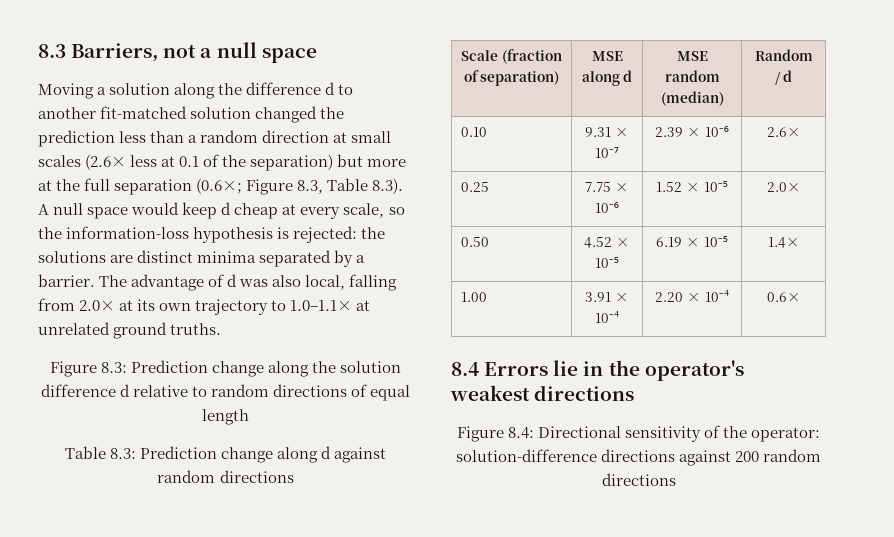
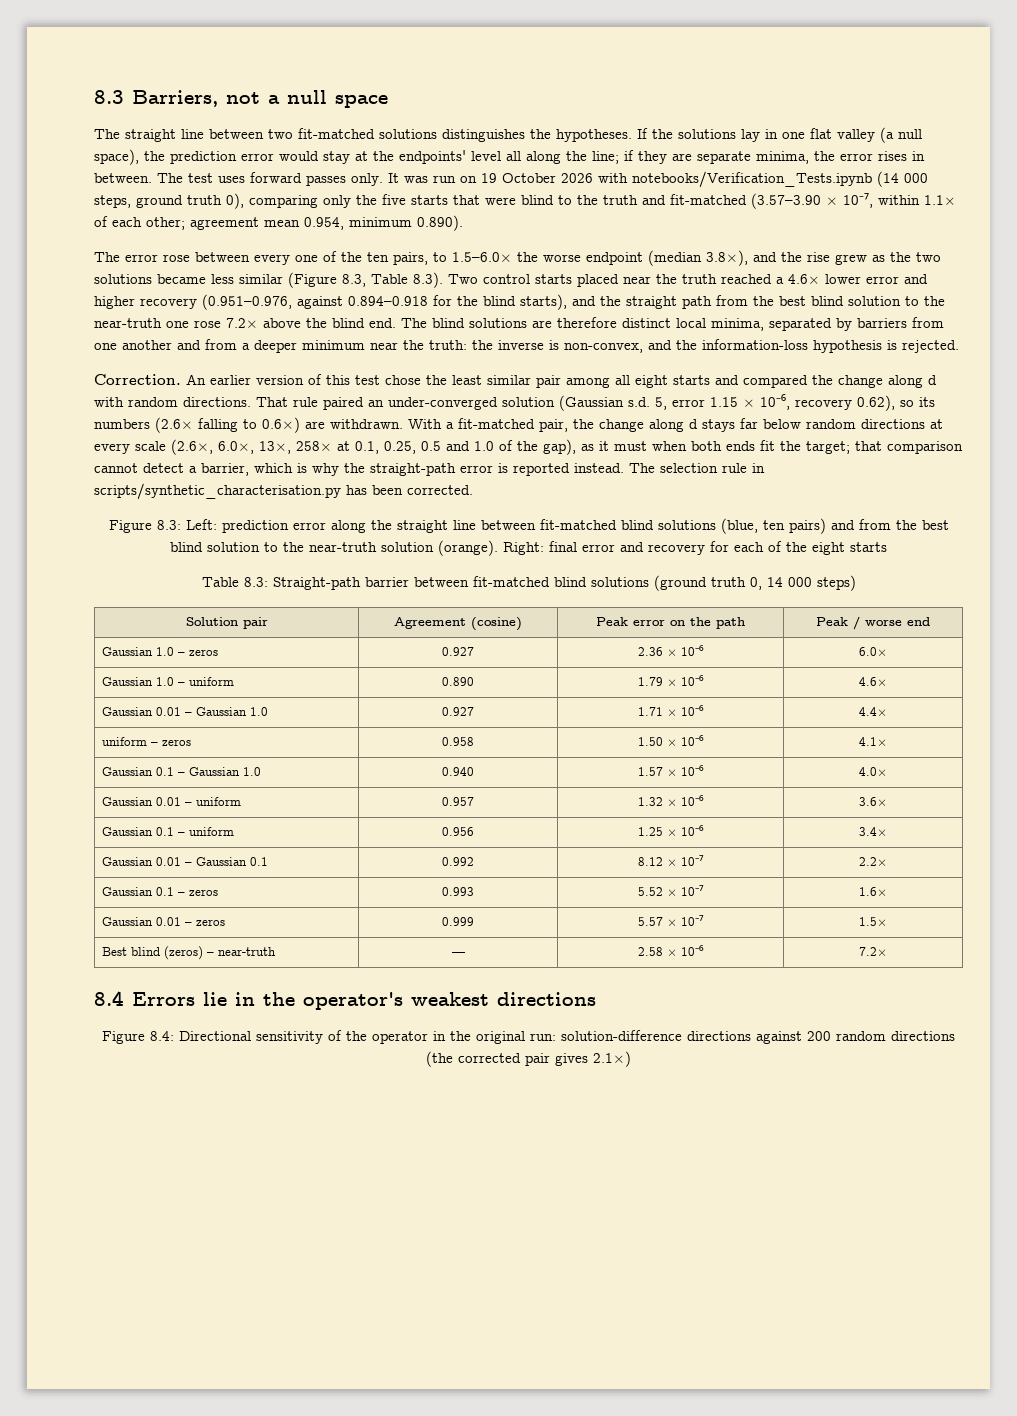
- Moving a solution along the difference d to another fit-matched solution changed the prediction less than a random direction at small scales (2.6× less at 0.1 of the separation) but more at the full separation (0.6×; Figure 8.3, Table 8.3). A null space would keep d cheap at every scale, so the information-loss hypothesis is rejected: the solutions are distinct minima separated by a barrier. The advantage of d was also local, falling from 2.0× at its own trajectory to 1.0–1.1× at unrelated ground truths.
- Figure 8.3: Prediction change along the solution difference d relative to random directions of equal length
- Table 8.3: Prediction change along d against random directions
- Scale (fraction of separation) | MSE along d | MSE random (median) | Random / d
- 0.10 | 9.31 × 10⁻⁷ | 2.39 × 10⁻⁶ | 2.6×
- 0.25 | 7.75 × 10⁻⁶ | 1.52 × 10⁻⁵ | 2.0×
- 0.50 | 4.52 × 10⁻⁵ | 6.19 × 10⁻⁵ | 1.4×
- 1.00 | 3.91 × 10⁻⁴ | 2.20 × 10⁻⁴ | 0.6×
+ The straight line between two fit-matched solutions distinguishes the hypotheses. If the solutions lay in one flat valley (a null space), the prediction error would stay at the endpoints' level all along the line; if they are separate minima, the error rises in between. The test uses forward passes only. It was run on 19 October 2026 with notebooks/Verification_Tests.ipynb (14 000 steps, ground truth 0), comparing only the five starts that were blind to the truth and fit-matched (3.57–3.90 × 10⁻⁷, within 1.1× of each other; agreement mean 0.954, minimum 0.890).
+ The error rose between every one of the ten pairs, to 1.5–6.0× the worse endpoint (median 3.8×), and the rise grew as the two solutions became less similar (Figure 8.3, Table 8.3). Two control starts placed near the truth reached a 4.6× lower error and higher recovery (0.951–0.976, against 0.894–0.918 for the blind starts), and the straight path from the best blind solution to the near-truth one rose 7.2× above the blind end. The blind solutions are therefore distinct local minima, separated by barriers from one another and from a deeper minimum near the truth: the inverse is non-convex, and the information-loss hypothesis is rejected.
+ Correction. An earlier version of this test chose the least similar pair among all eight starts and compared the change along d with random directions. That rule paired an under-converged solution (Gaussian s.d. 5, error 1.15 × 10⁻⁶, recovery 0.62), so its numbers (2.6× falling to 0.6×) are withdrawn. With a fit-matched pair, the change along d stays far below random directions at every scale (2.6×, 6.0×, 13×, 258× at 0.1, 0.25, 0.5 and 1.0 of the gap), as it must when both ends fit the target; that comparison cannot detect a barrier, which is why the straight-path error is reported instead. The selection rule in scripts/synthetic_characterisation.py has been corrected.
+ Figure 8.3: Left: prediction error along the straight line between fit-matched blind solutions (blue, ten pairs) and from the best blind solution to the near-truth solution (orange). Right: final error and recovery for each of the eight starts
+ Table 8.3: Straight-path barrier between fit-matched blind solutions (ground truth 0, 14 000 steps)
+ Solution pair | Agreement (cosine) | Peak error on the path | Peak / worse end
+ Gaussian 1.0 – zeros | 0.927 | 2.36 × 10⁻⁶ | 6.0×
+ Gaussian 1.0 – uniform | 0.890 | 1.79 × 10⁻⁶ | 4.6×
+ Gaussian 0.01 – Gaussian 1.0 | 0.927 | 1.71 × 10⁻⁶ | 4.4×
+ uniform – zeros | 0.958 | 1.50 × 10⁻⁶ | 4.1×
+ Gaussian 0.1 – Gaussian 1.0 | 0.940 | 1.57 × 10⁻⁶ | 4.0×
+ Gaussian 0.01 – uniform | 0.957 | 1.32 × 10⁻⁶ | 3.6×
+ Gaussian 0.1 – uniform | 0.956 | 1.25 × 10⁻⁶ | 3.4×
+ Gaussian 0.01 – Gaussian 0.1 | 0.992 | 8.12 × 10⁻⁷ | 2.2×
+ Gaussian 0.1 – zeros | 0.993 | 5.52 × 10⁻⁷ | 1.6×
+ Gaussian 0.01 – zeros | 0.999 | 5.57 × 10⁻⁷ | 1.5×
+ Best blind (zeros) – near-truth | — | 2.58 × 10⁻⁶ | 7.2×
- Figure 8.4: Directional sensitivity of the operator: solution-difference directions against 200 random directions
+ Figure 8.4: Directional sensitivity of the operator in the original run: solution-difference directions against 200 random directions (the corrected pair gives 2.1×)

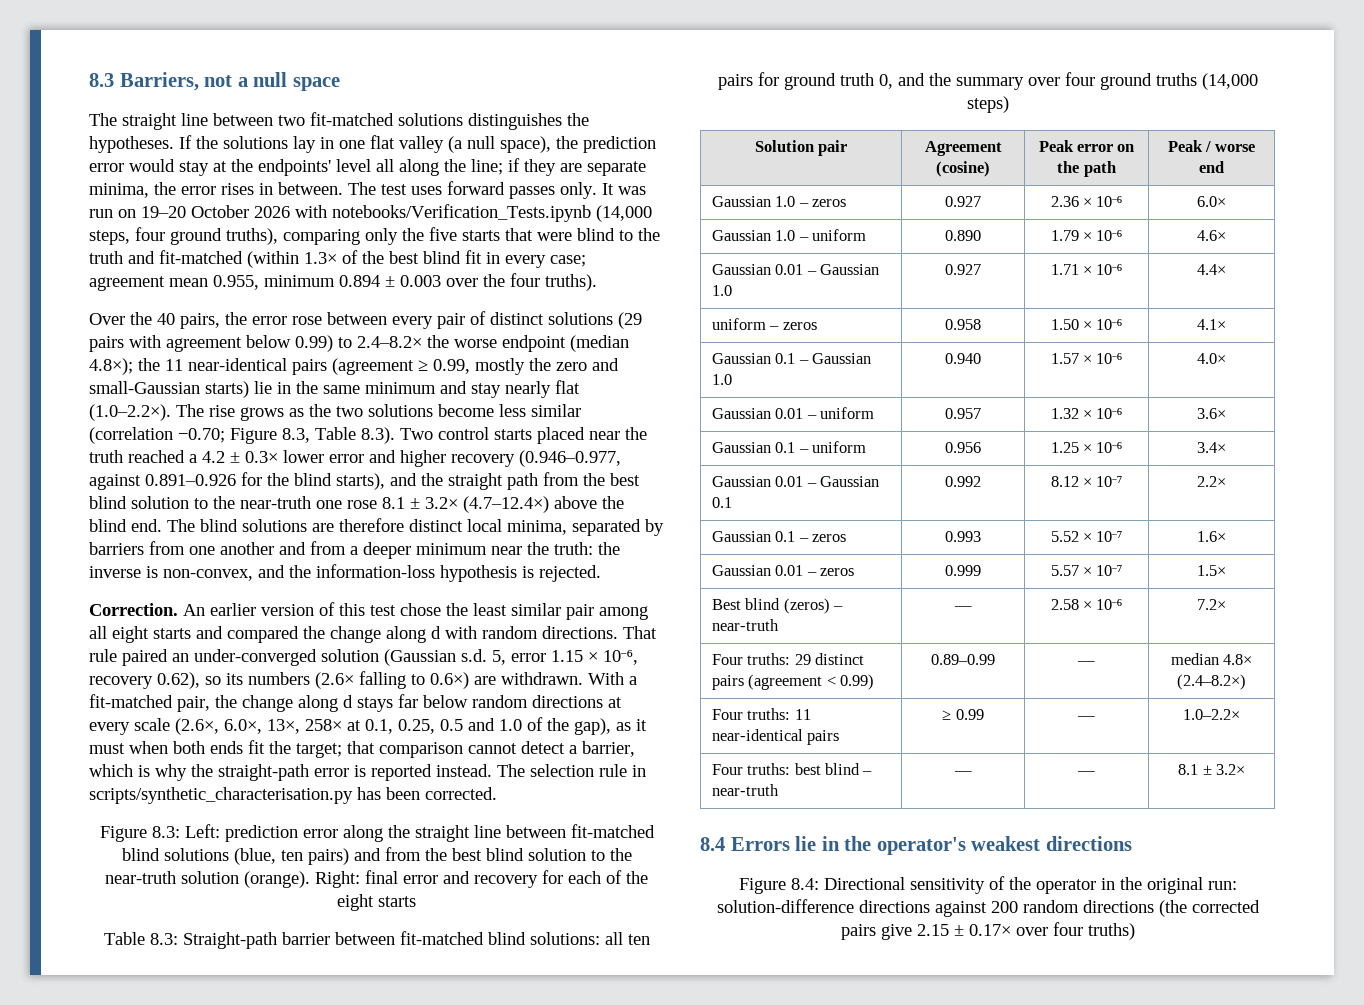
- It was run on 19 October 2026 with notebooks/Verification_Tests.ipynb (14 000 steps, ground truth 0), comparing only the five starts that were blind to the truth and fit-matched (3.57–3.90 × 10⁻⁷, within 1.1× of each other; agreement mean 0.954, minimum 0.890).
- The error rose between every one of the ten pairs, to 1.5–6.0× the worse endpoint (median 3.8×), and the rise grew as the two solutions became less similar (Figure 8.3, Table 8.3). Two control starts placed near the truth reached a 4.6× lower error and higher recovery (0.951–0.976, against 0.894–0.918 for the blind starts), and the straight path from the best blind solution to the near-truth one rose 7.2× above the blind end.
+ It was run on 19–20 October 2026 with notebooks/Verification_Tests.ipynb (14,000 steps, four ground truths), comparing only the five starts that were blind to the truth and fit-matched (within 1.3× of the best blind fit in every case; agreement mean 0.955, minimum 0.894 ± 0.003 over the four truths).
+ Over the 40 pairs, the error rose between every pair of distinct solutions (29 pairs with agreement below 0.99) to 2.4–8.2× the worse endpoint (median 4.8×); the 11 near-identical pairs (agreement ≥ 0.99, mostly the zero and small-Gaussian starts) lie in the same minimum and stay nearly flat (1.0–2.2×). The rise grows as the two solutions become less similar (correlation −0.70; Figure 8.3, Table 8.3). Two control starts placed near the truth reached a 4.2 ± 0.3× lower error and higher recovery (0.946–0.977, against 0.891–0.926 for the blind starts), and the straight path from the best blind solution to the near-truth one rose 8.1 ± 3.2× (4.7–12.4×) above the blind end.
- Table 8.3: Straight-path barrier between fit-matched blind solutions (ground truth 0, 14 000 steps)
+ Table 8.3: Straight-path barrier between fit-matched blind solutions: all ten pairs for ground truth 0, and the summary over four ground truths (14,000 steps)
+ Four truths: 29 distinct pairs (agreement < 0.99) | 0.89–0.99 | — | median 4.8× (2.4–8.2×)
+ Four truths: 11 near-identical pairs | ≥ 0.99 | — | 1.0–2.2×
+ Four truths: best blind – near-truth | — | — | 8.1 ± 3.2×
- Figure 8.4: Directional sensitivity of the operator in the original run: solution-difference directions against 200 random directions (the corrected pair gives 2.1×)
+ Figure 8.4: Directional sensitivity of the operator in the original run: solution-difference directions against 200 random directions (the corrected pairs give 2.15 ± 0.17× over four truths)

